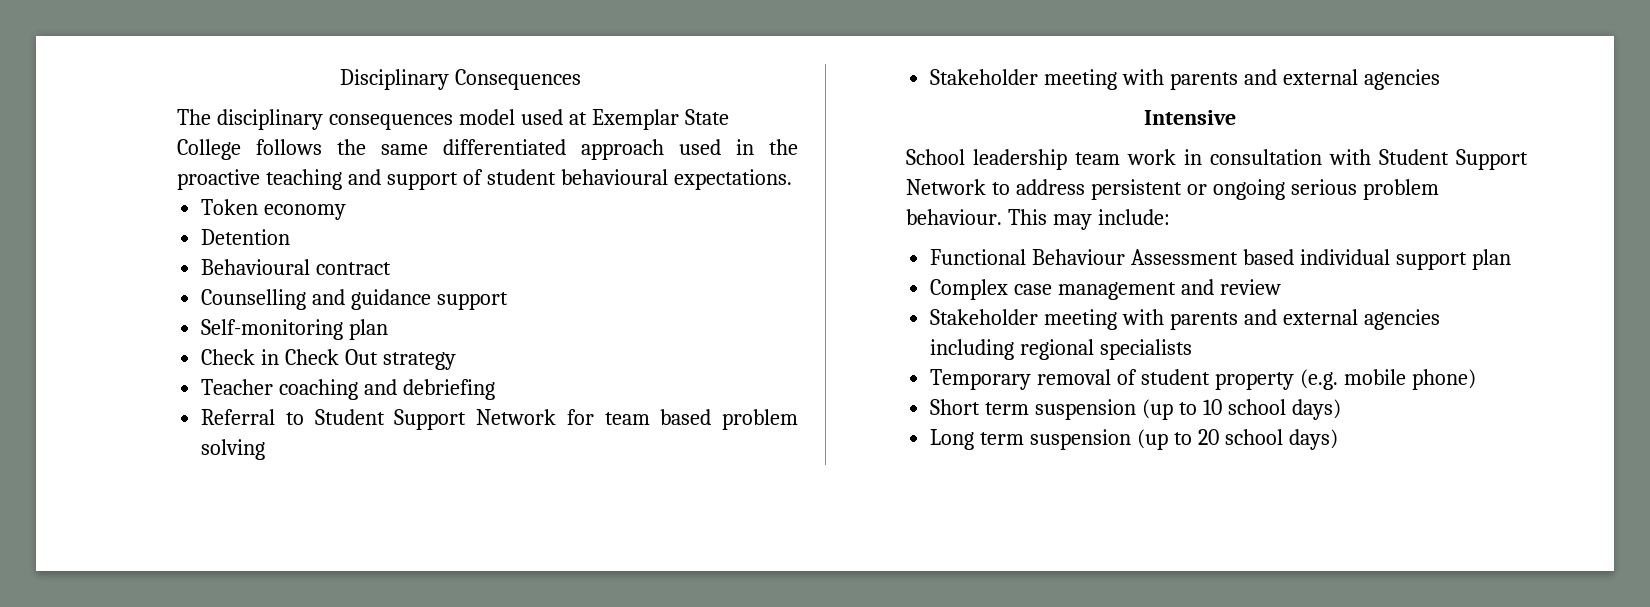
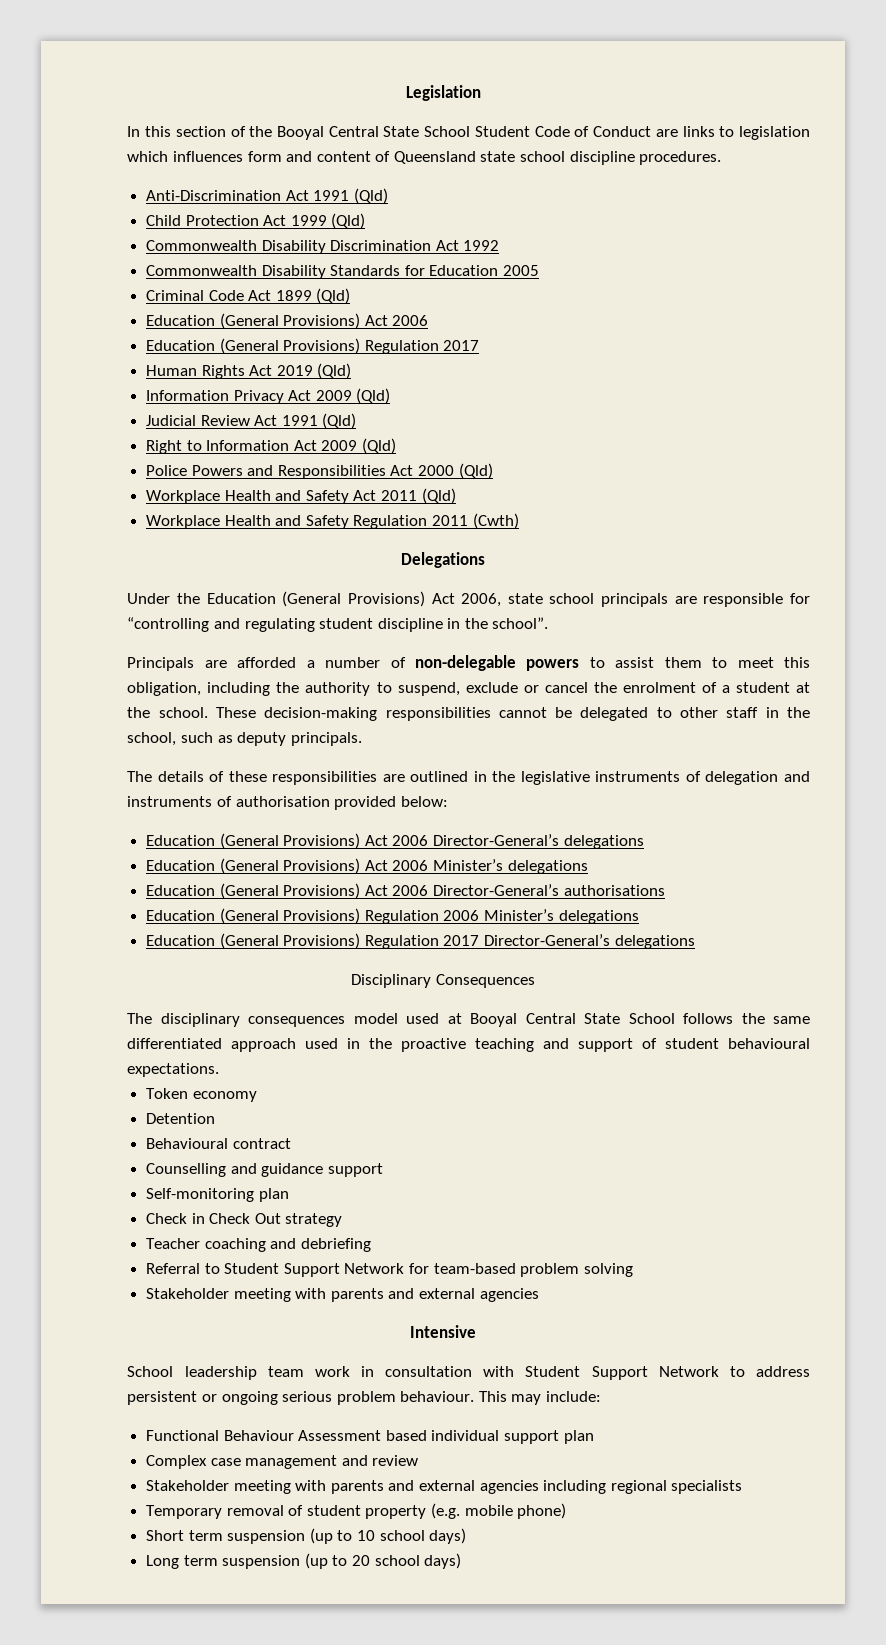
+ Legislation
+ In this section of the Booyal Central State School Student Code of Conduct are links to legislation which influences form and content of Queensland state school discipline procedures.
+ Anti-Discrimination Act 1991 (Qld)
+ Child Protection Act 1999 (Qld)
+ Commonwealth Disability Discrimination Act 1992
+ Commonwealth Disability Standards for Education 2005
+ Criminal Code Act 1899 (Qld)
+ Education (General Provisions) Act 2006
+ Education (General Provisions) Regulation 2017
+ Human Rights Act 2019 (Qld)
+ Information Privacy Act 2009 (Qld)
+ Judicial Review Act 1991 (Qld)
+ Right to Information Act 2009 (Qld)
+ Police Powers and Responsibilities Act 2000 (Qld)
+ Workplace Health and Safety Act 2011 (Qld)
+ Workplace Health and Safety Regulation 2011 (Cwth)
+ Delegations
+ Under the Education (General Provisions) Act 2006, state school principals are responsible for “controlling and regulating student discipline in the school”.
+ Principals are afforded a number of non-delegable powers to assist them to meet this obligation, including the authority to suspend, exclude or cancel the enrolment of a student at the school. These decision-making responsibilities cannot be delegated to other staff in the school, such as deputy principals.
+ The details of these responsibilities are outlined in the legislative instruments of delegation and instruments of authorisation provided below:
+ Education (General Provisions) Act 2006 Director-General’s delegations
+ Education (General Provisions) Act 2006 Minister’s delegations
+ Education (General Provisions) Act 2006 Director-General’s authorisations
+ Education (General Provisions) Regulation 2006 Minister’s delegations
+ Education (General Provisions) Regulation 2017 Director-General’s delegations
- The disciplinary consequences model used at Exemplar State College follows the same differentiated approach used in the proactive teaching and support of student behavioural expectations.
+ The disciplinary consequences model used at Booyal Central State School follows the same differentiated approach used in the proactive teaching and support of student behavioural expectations.
- Referral to Student Support Network for team based problem solving
+ Referral to Student Support Network for team-based problem solving

